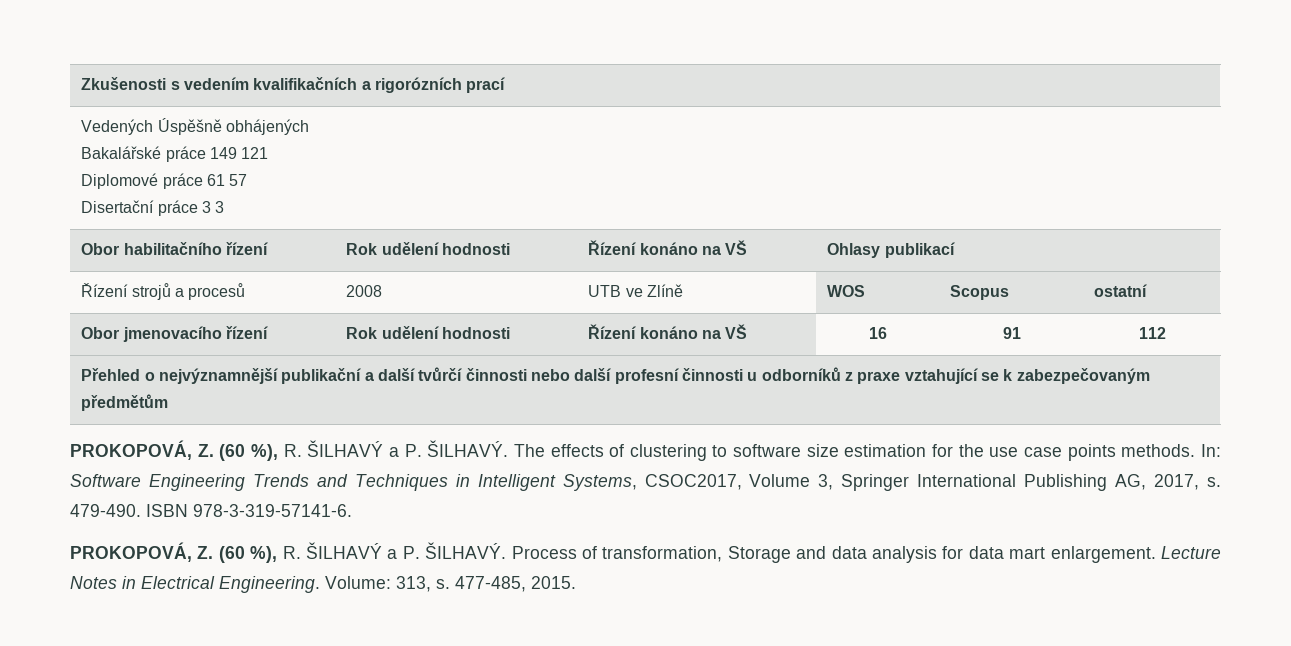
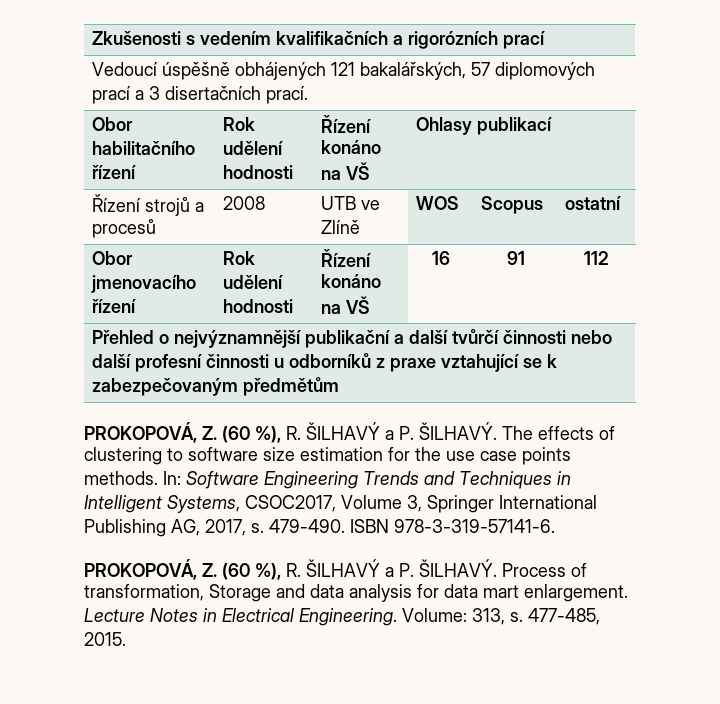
- Vedených Úspěšně obhájených
- Bakalářské práce 149 121
- Diplomové práce 61 57
- Disertační práce 3 3
+ Vedoucí úspěšně obhájených 121 bakalářských, 57 diplomových prací a 3 disertačních prací.

